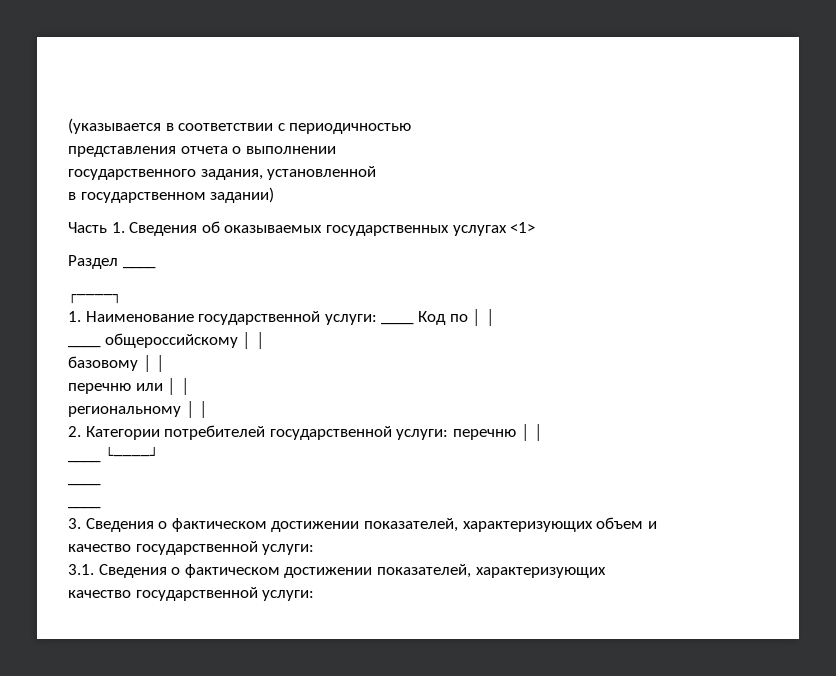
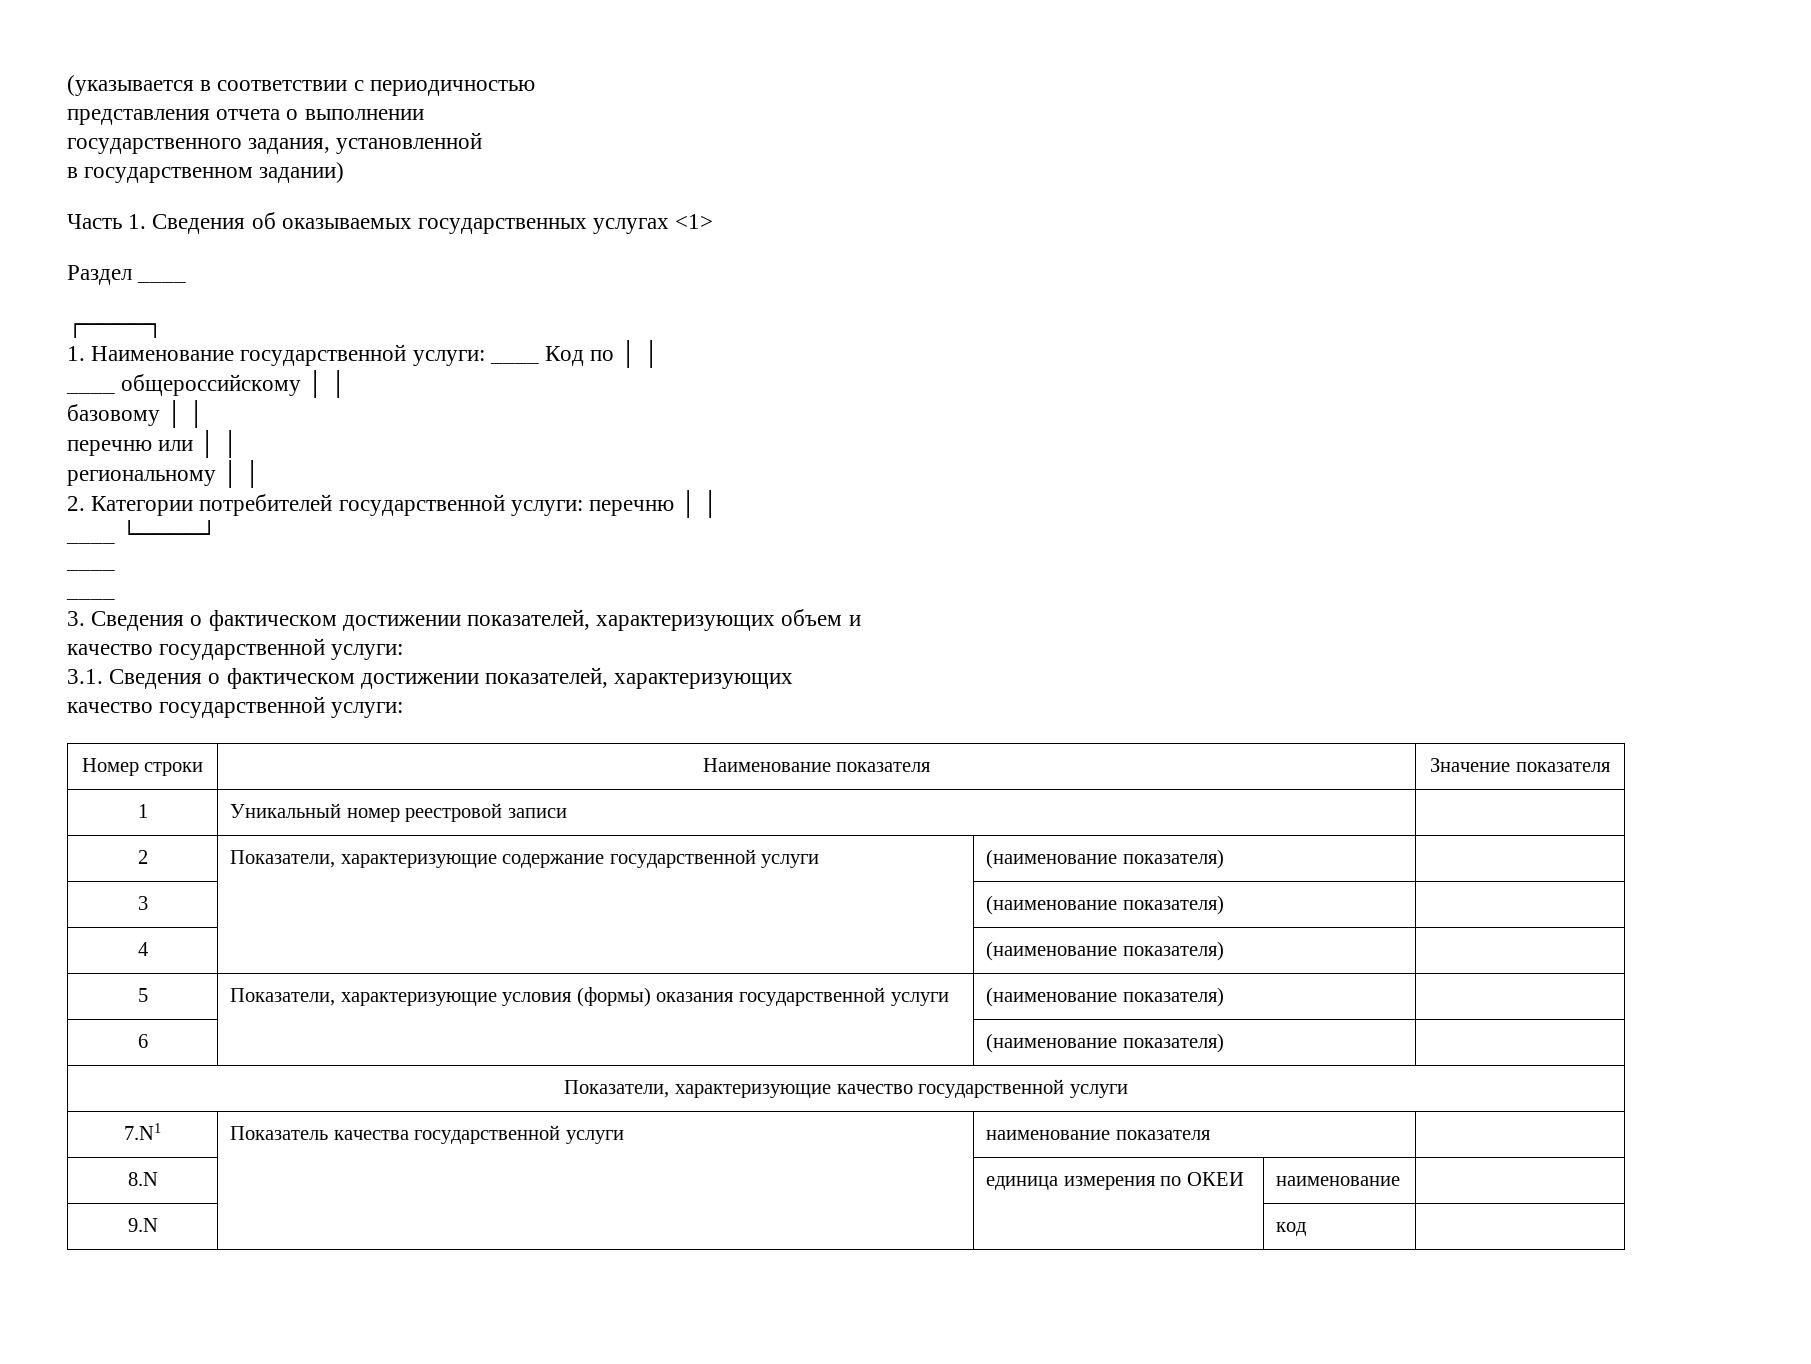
+ Номер строки | Наименование показателя | Значение показателя
+ 1 | Уникальный номер реестровой записи |
+ 2 | Показатели, характеризующие содержание государственной услуги | (наименование показателя) |
+ 3 | | (наименование показателя) |
+ 4 | | (наименование показателя) |
+ 5 | Показатели, характеризующие условия (формы) оказания государственной услуги | (наименование показателя) |
+ 6 | | (наименование показателя) |
+ Показатели, характеризующие качество государственной услуги
+ 7.N1 | Показатель качества государственной услуги | наименование показателя |
+ 8.N | | единица измерения по ОКЕИ | наименование |
+ 9.N | | | код |

